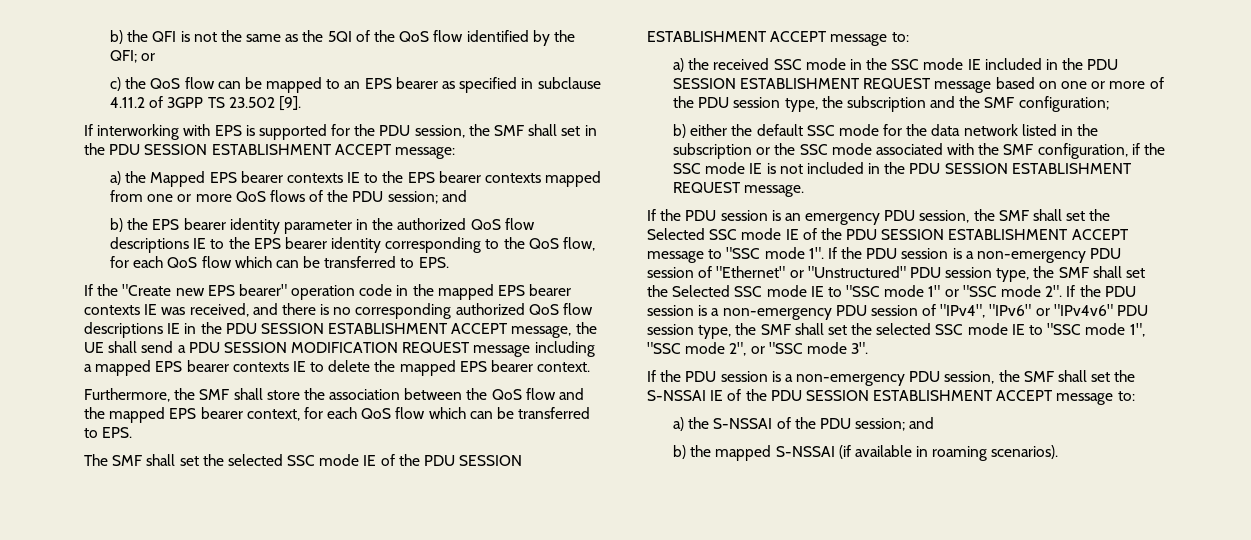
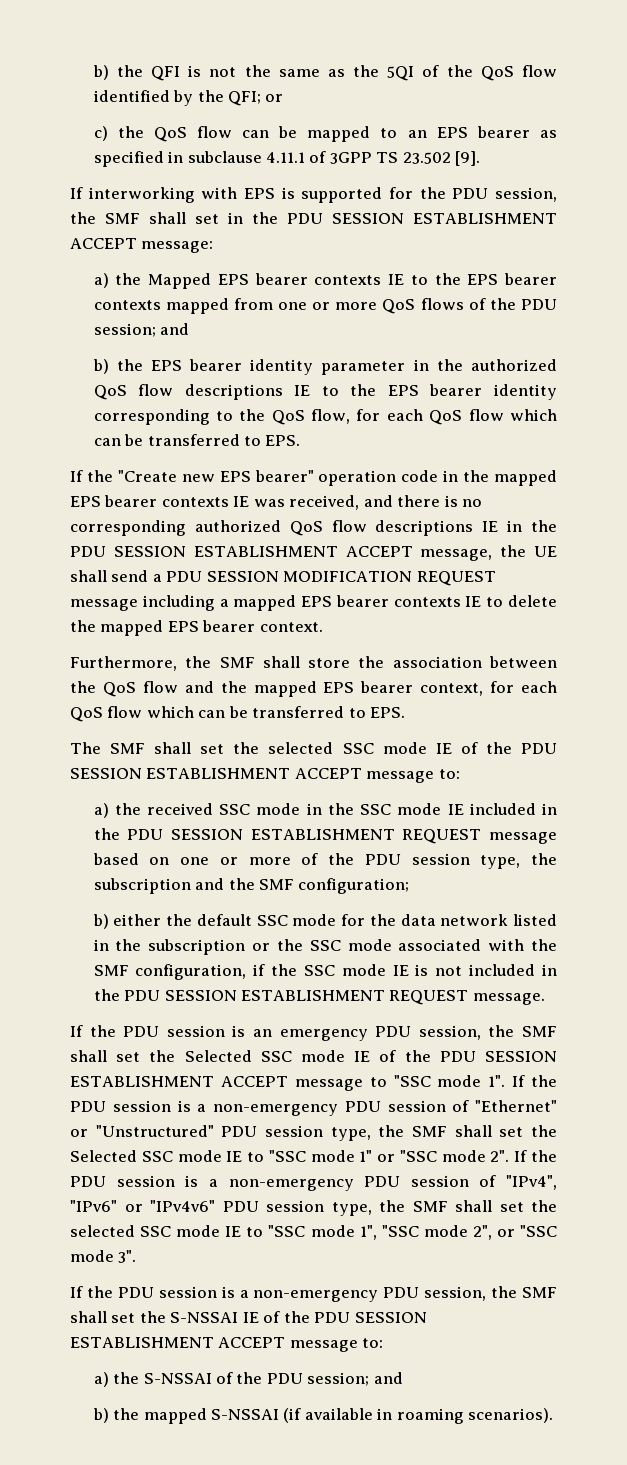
- c) the QoS flow can be mapped to an EPS bearer as specified in subclause 4.11.2 of 3GPP TS 23.502 [9].
+ c) the QoS flow can be mapped to an EPS bearer as specified in subclause 4.11.1 of 3GPP TS 23.502 [9].

